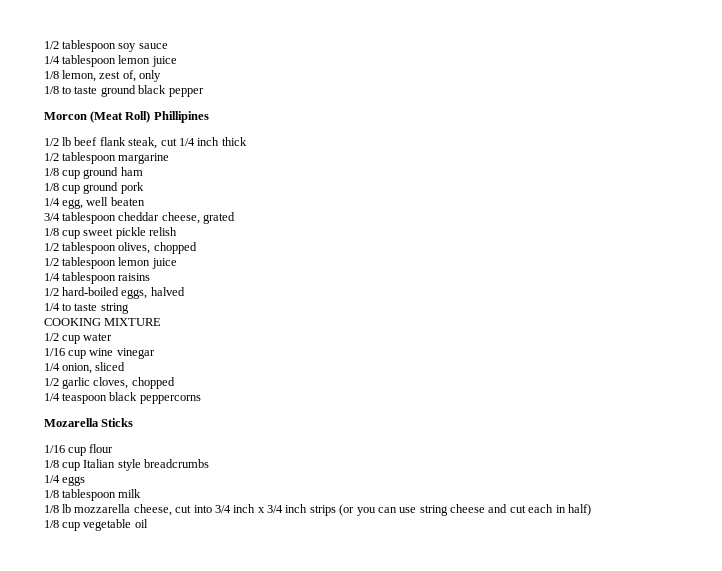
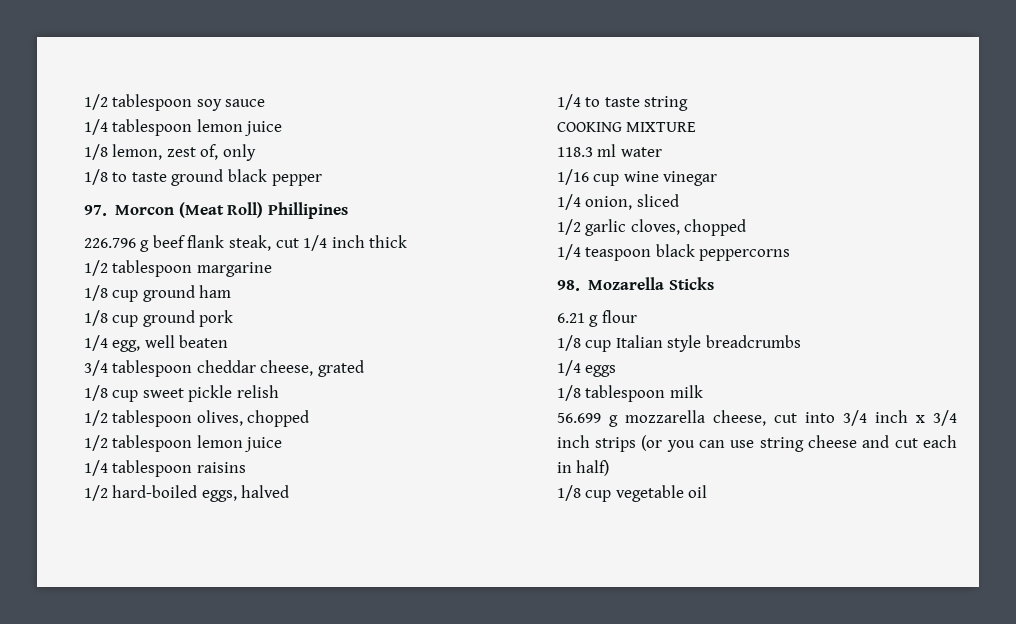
- Morcon (Meat Roll) Phillipines
+ 97. Morcon (Meat Roll) Phillipines
- 1/2 lb beef flank steak, cut 1/4 inch thick
+ 226.796 g beef flank steak, cut 1/4 inch thick
- 1/2 cup water
+ 118.3 ml water
- Mozarella Sticks
+ 98. Mozarella Sticks
- 1/16 cup flour
+ 6.21 g flour
- 1/8 lb mozzarella cheese, cut into 3/4 inch x 3/4 inch strips (or you can use string cheese and cut each in half)
+ 56.699 g mozzarella cheese, cut into 3/4 inch x 3/4 inch strips (or you can use string cheese and cut each in half)

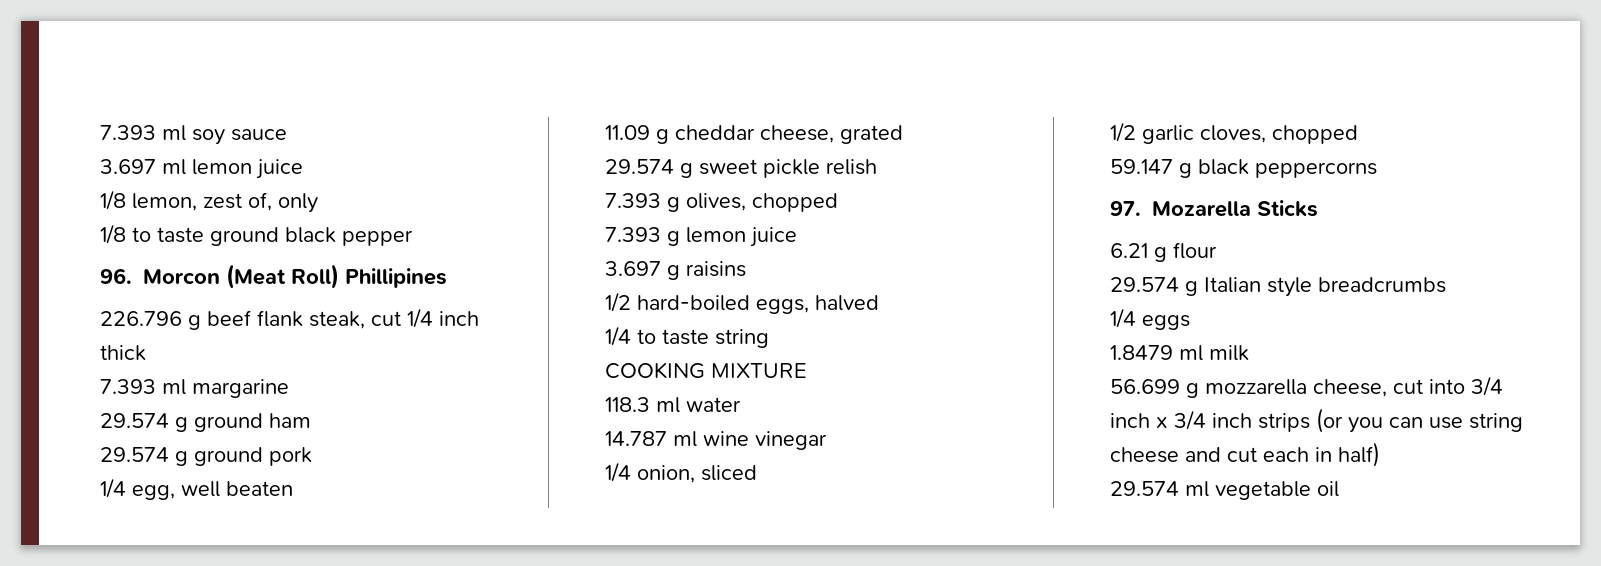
- 1/2 tablespoon soy sauce
+ 7.393 ml soy sauce
- 1/4 tablespoon lemon juice
+ 3.697 ml lemon juice
- 97. Morcon (Meat Roll) Phillipines
+ 96. Morcon (Meat Roll) Phillipines
- 1/2 tablespoon margarine
+ 7.393 ml margarine
- 1/8 cup ground ham
+ 29.574 g ground ham
- 1/8 cup ground pork
+ 29.574 g ground pork
- 3/4 tablespoon cheddar cheese, grated
+ 11.09 g cheddar cheese, grated
- 1/8 cup sweet pickle relish
+ 29.574 g sweet pickle relish
- 1/2 tablespoon olives, chopped
+ 7.393 g olives, chopped
- 1/2 tablespoon lemon juice
- 1/4 tablespoon raisins
+ 7.393 g lemon juice
+ 3.697 g raisins
- 1/16 cup wine vinegar
+ 14.787 ml wine vinegar
- 1/4 teaspoon black peppercorns
+ 59.147 g black peppercorns
- 98. Mozarella Sticks
+ 97. Mozarella Sticks
- 1/8 cup Italian style breadcrumbs
+ 29.574 g Italian style breadcrumbs
- 1/8 tablespoon milk
+ 1.8479 ml milk
- 1/8 cup vegetable oil
+ 29.574 ml vegetable oil

